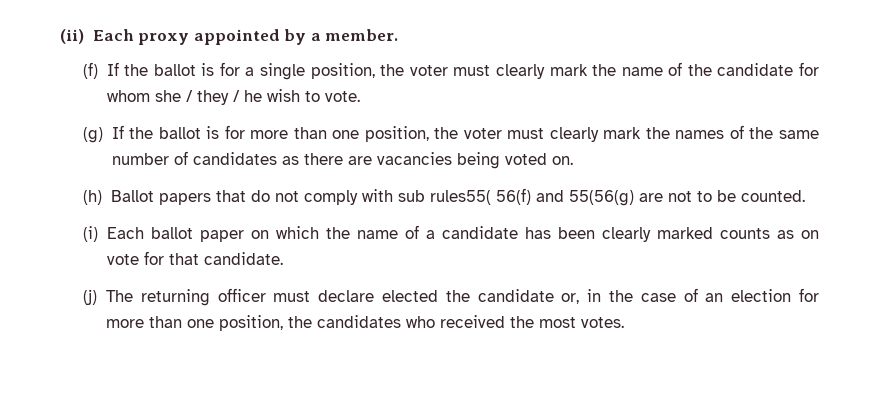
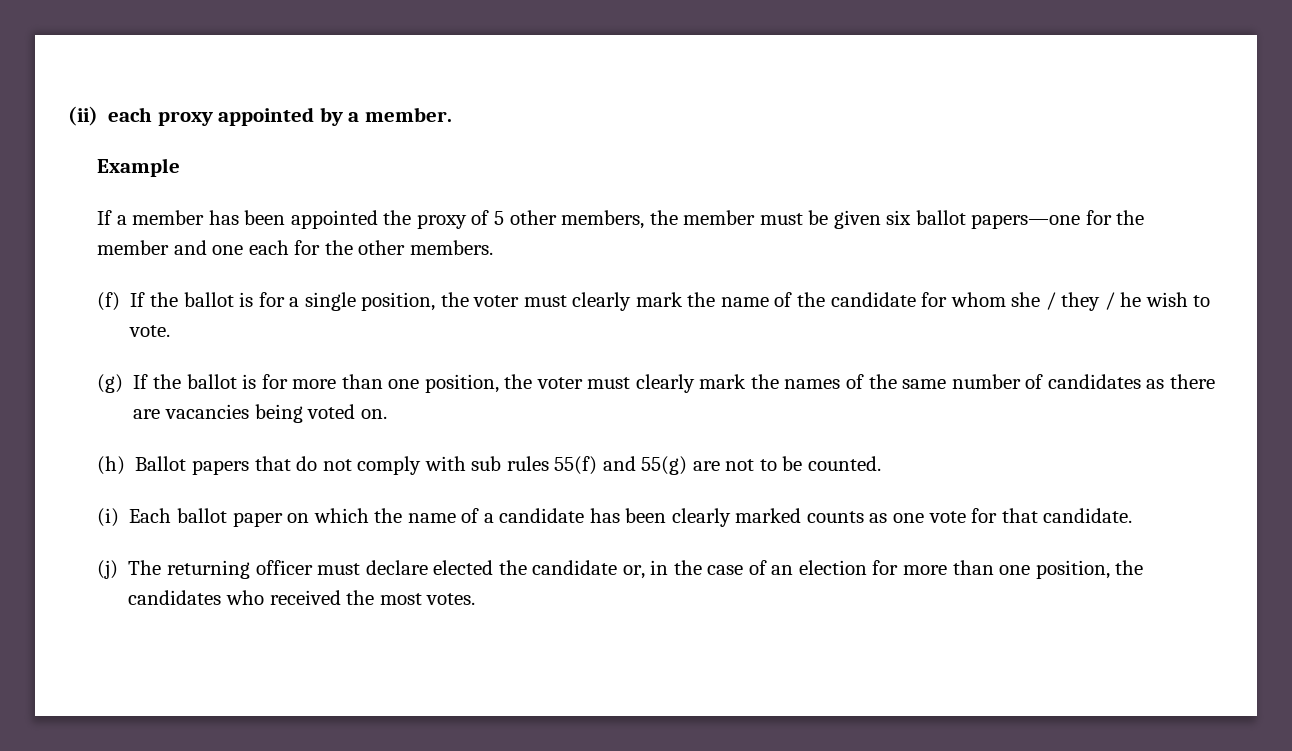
- (ii) Each proxy appointed by a member.
+ (ii) each proxy appointed by a member.
+ Example
+ If a member has been appointed the proxy of 5 other members, the member must be given six ballot papers—one for the member and one each for the other members.
- (h) Ballot papers that do not comply with sub rules55( 56(f) and 55(56(g) are not to be counted.
+ (h) Ballot papers that do not comply with sub rules 55(f) and 55(g) are not to be counted.
- (i) Each ballot paper on which the name of a candidate has been clearly marked counts as on vote for that candidate.
+ (i) Each ballot paper on which the name of a candidate has been clearly marked counts as one vote for that candidate.

